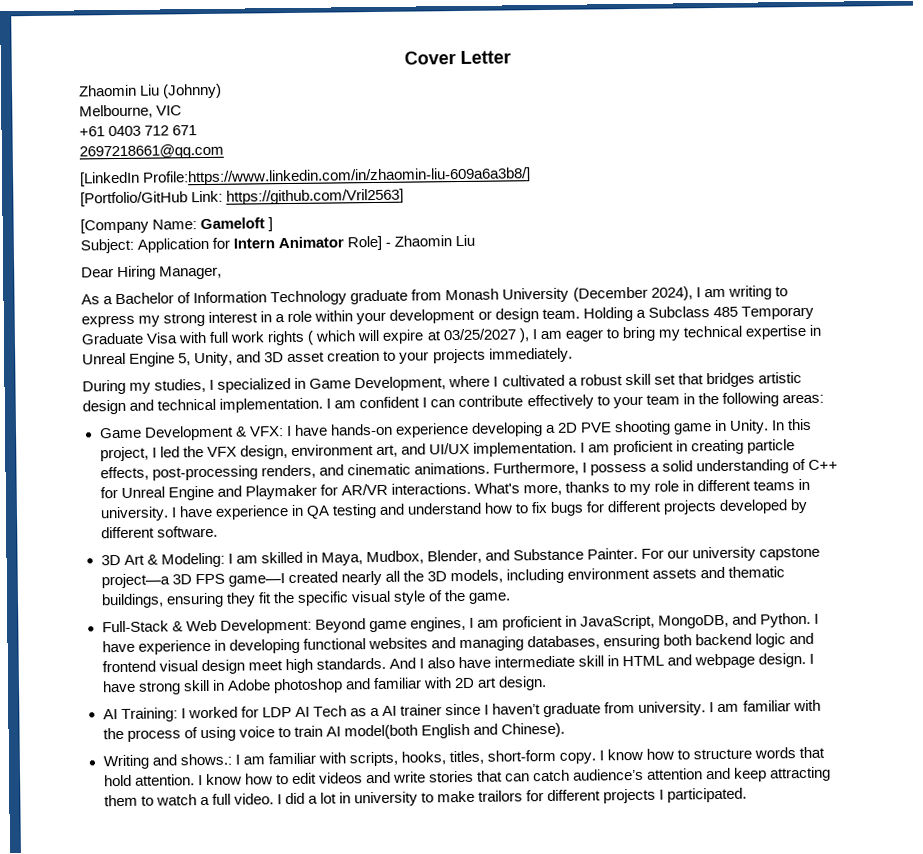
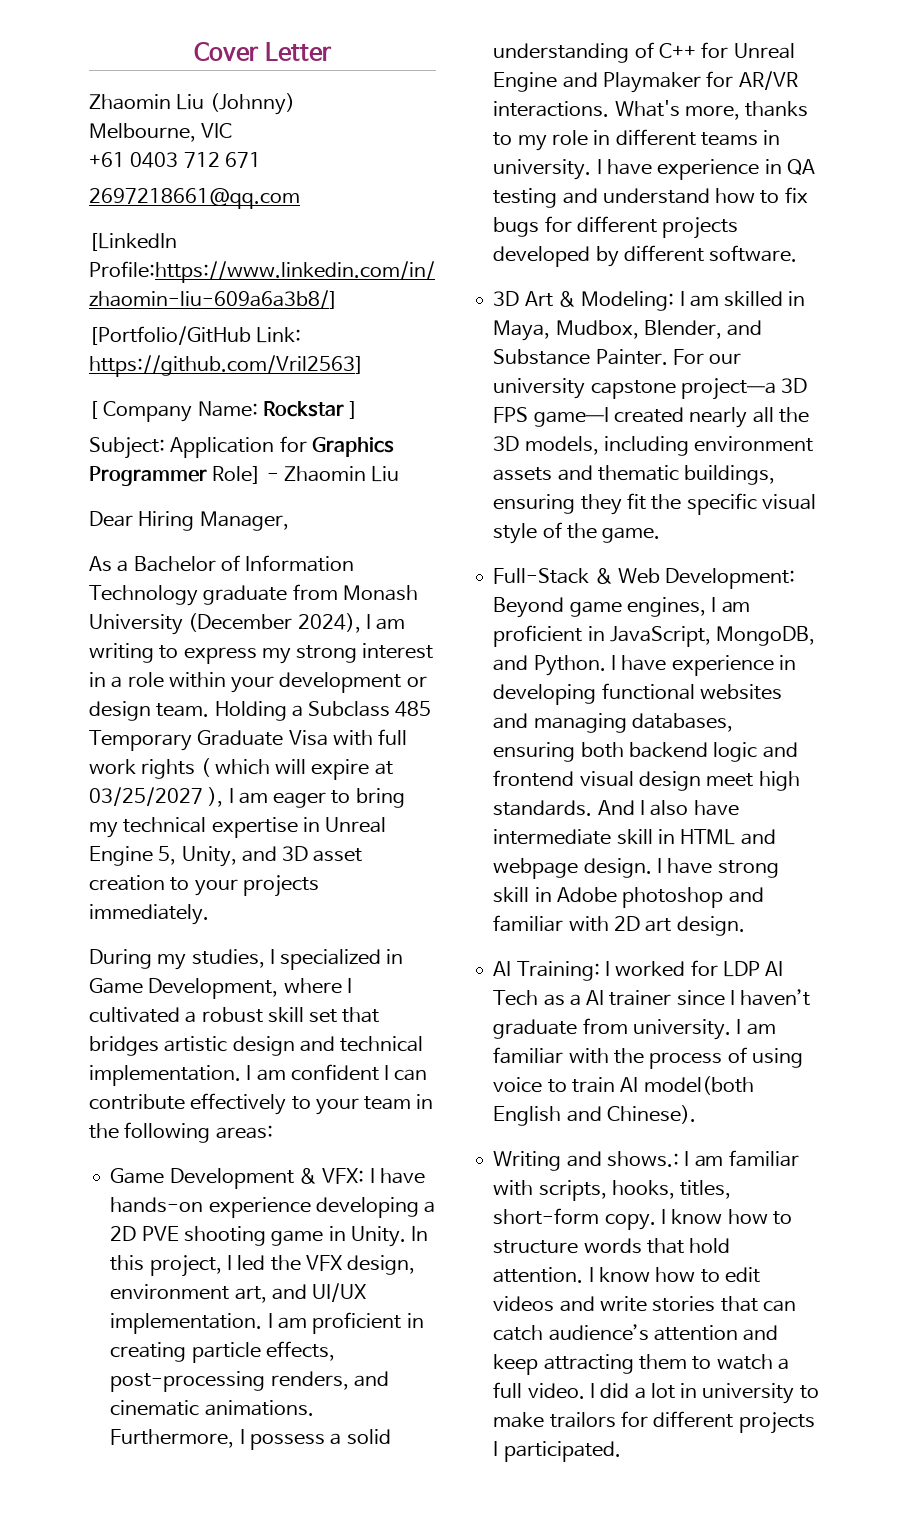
- [Company Name: Gameloft ]
+ [ Company Name: Rockstar ]
- Subject: Application for Intern Animator Role] - Zhaomin Liu
+ Subject: Application for Graphics Programmer Role] - Zhaomin Liu

